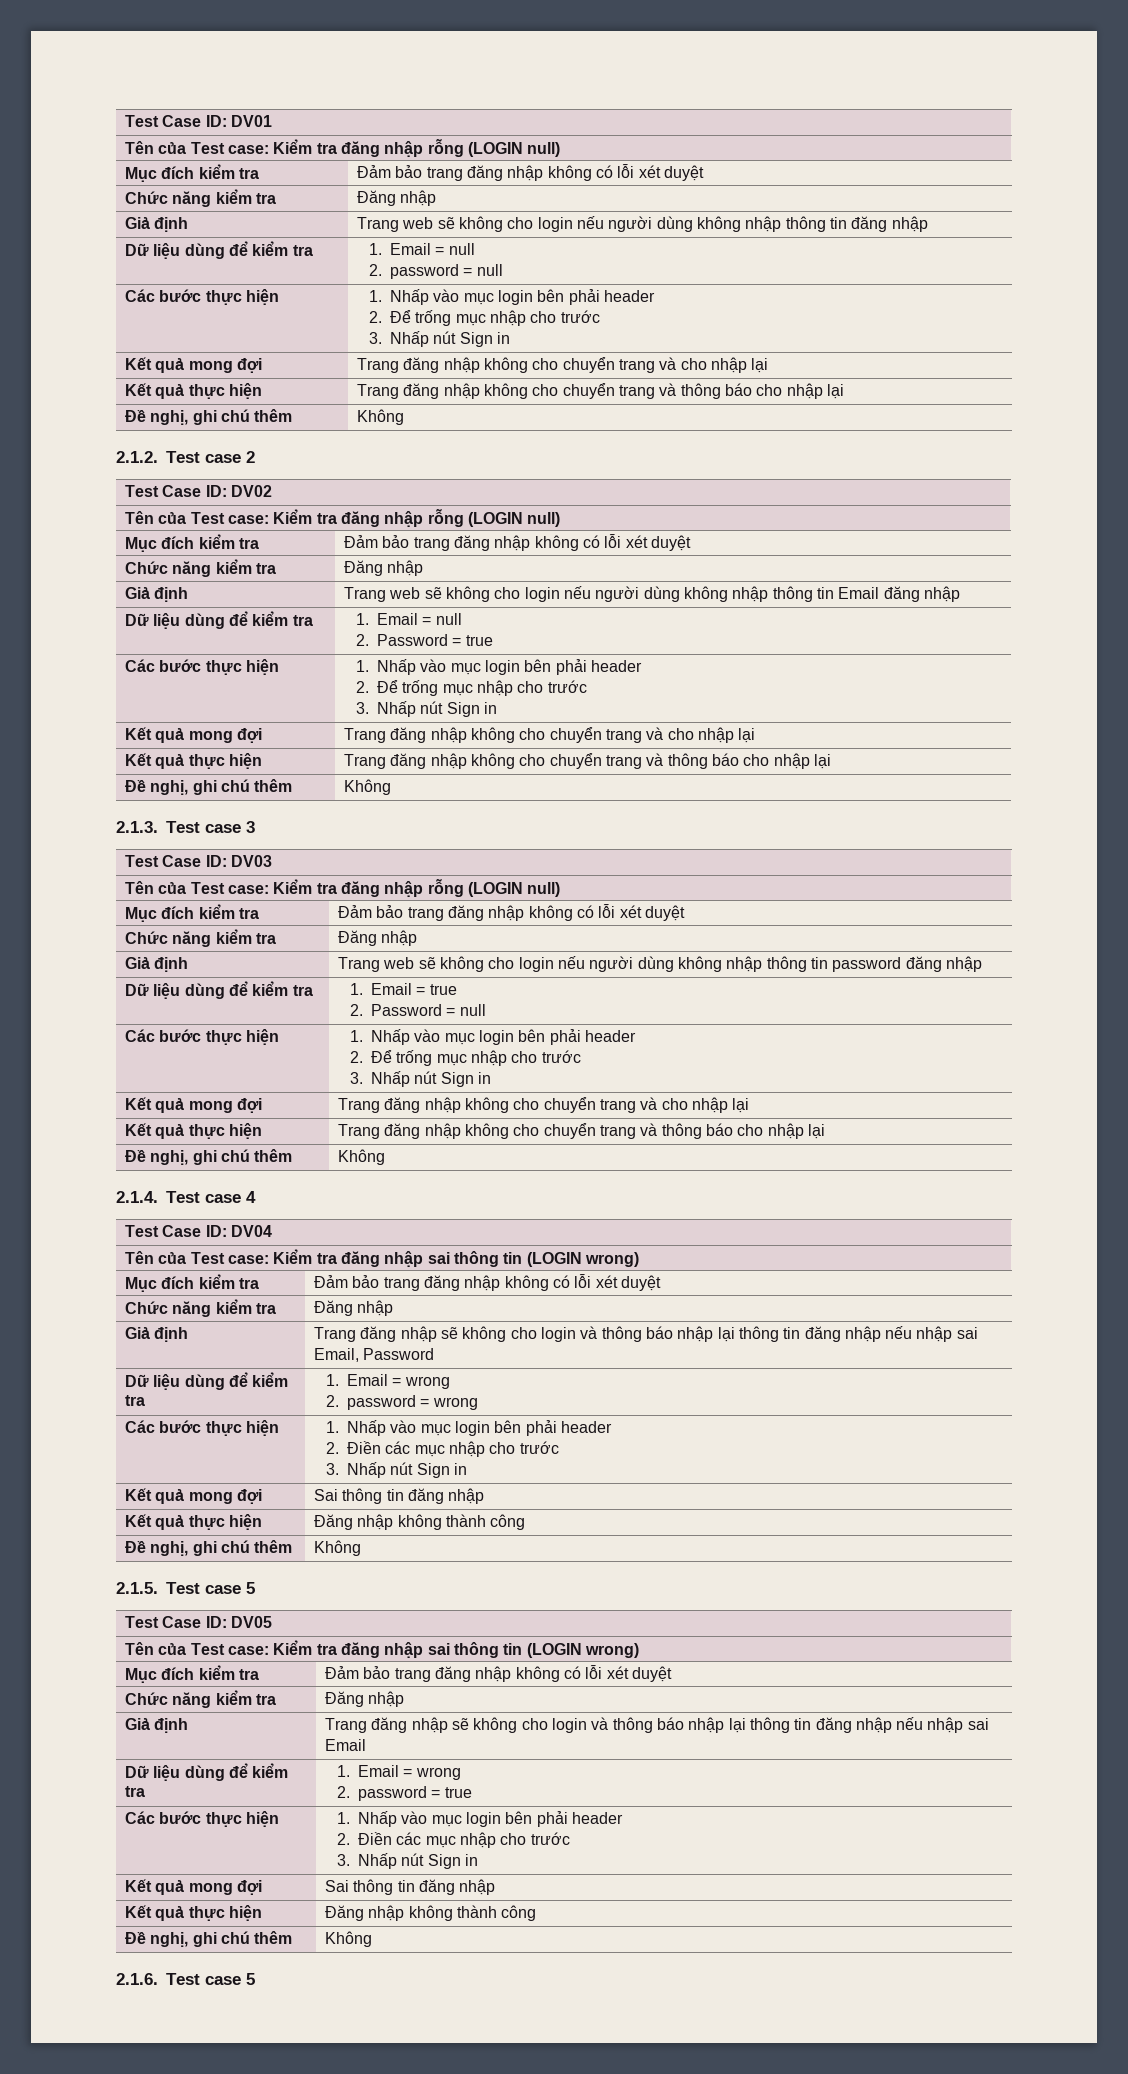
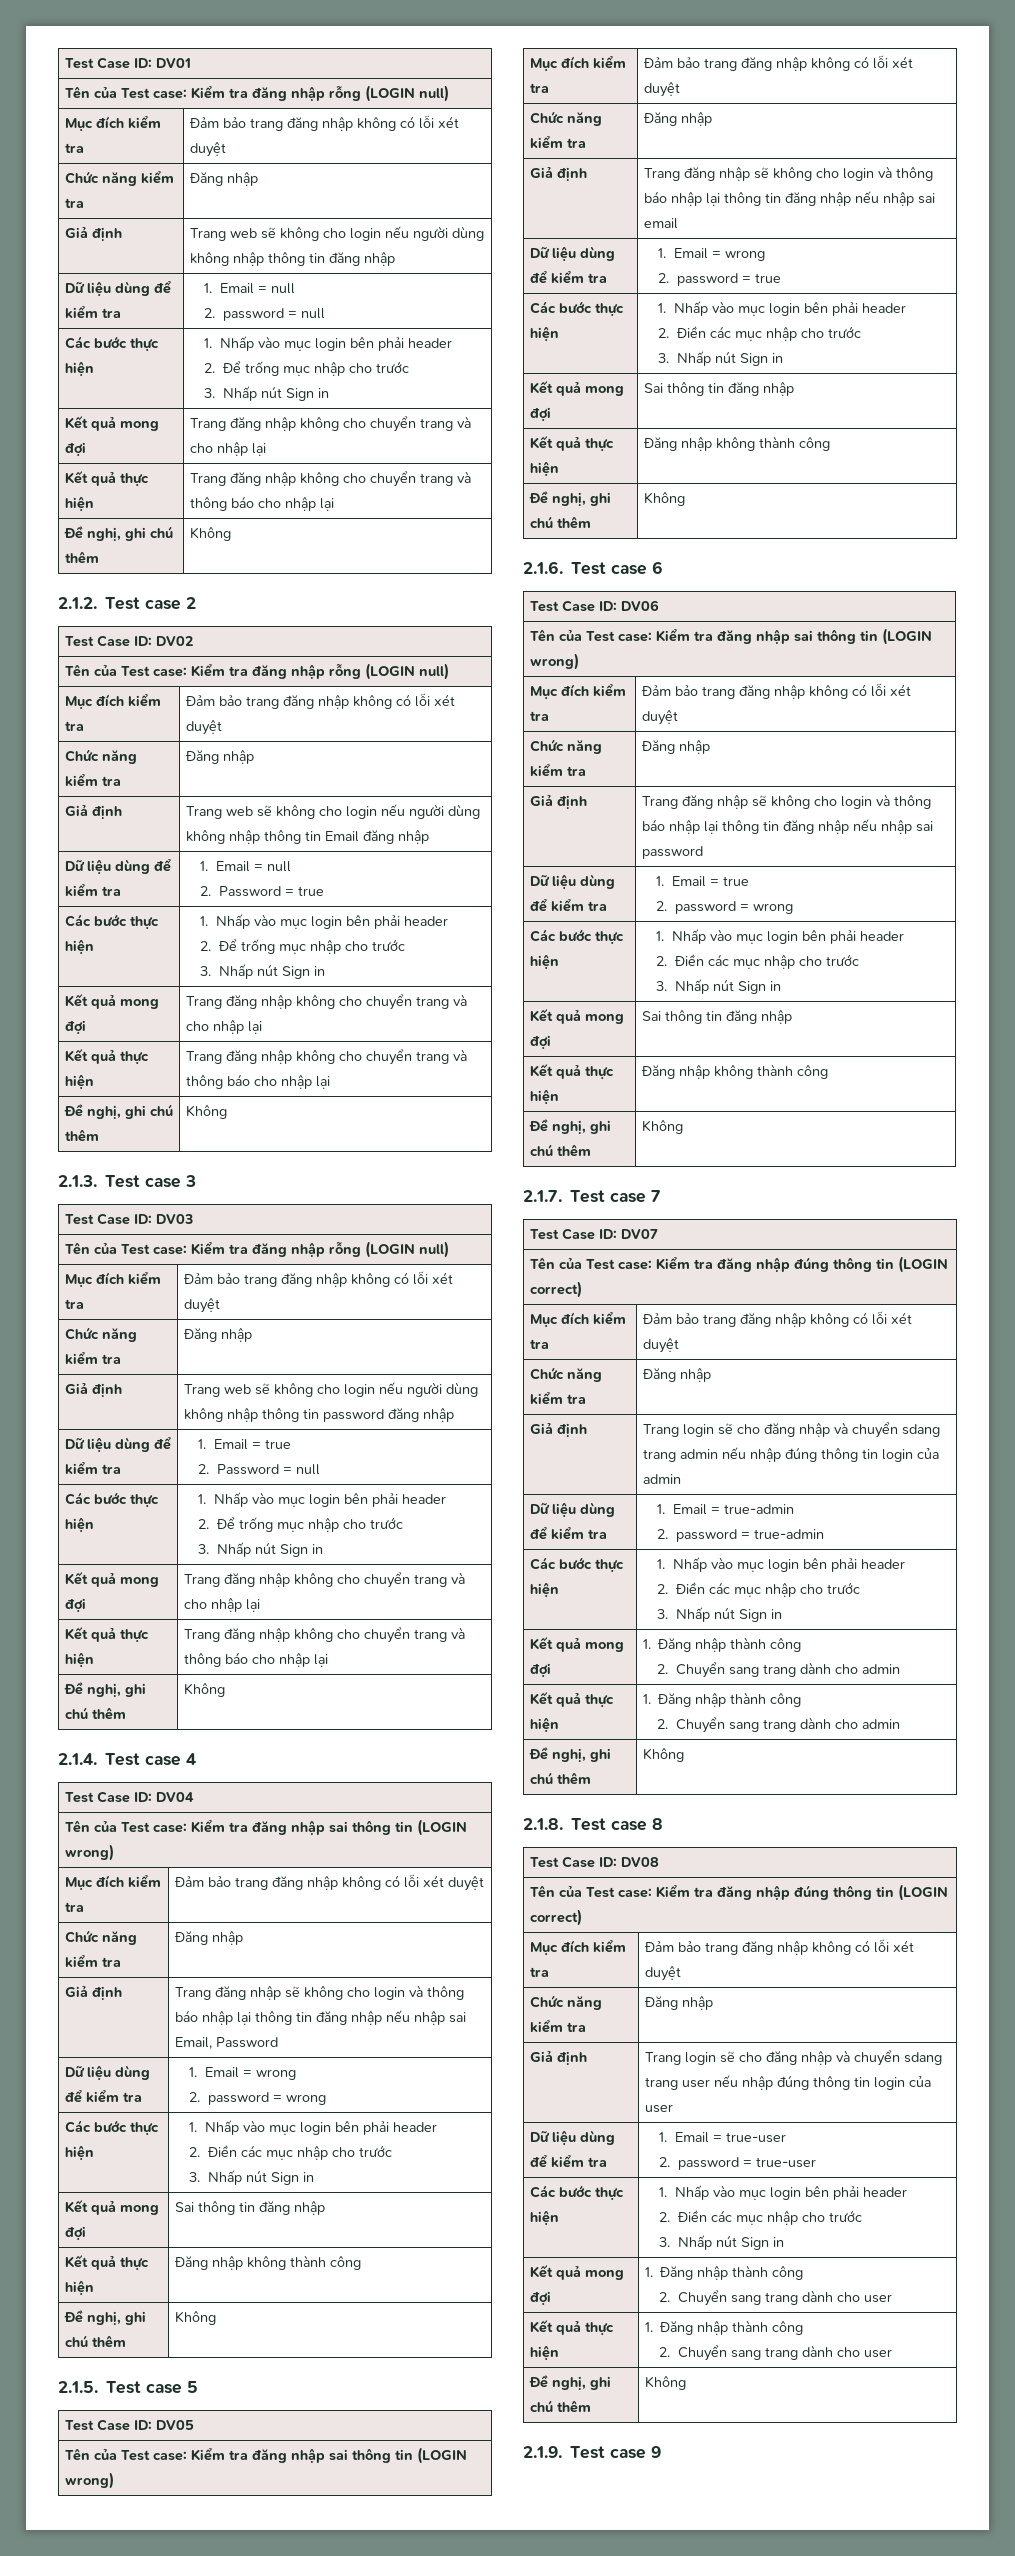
- Giả định | Trang đăng nhập sẽ không cho login và thông báo nhập lại thông tin đăng nhập nếu nhập sai Email
+ Giả định | Trang đăng nhập sẽ không cho login và thông báo nhập lại thông tin đăng nhập nếu nhập sai email
- 2.1.6. Test case 5
+ 2.1.6. Test case 6
+ Test Case ID: DV06
+ Tên của Test case: Kiểm tra đăng nhập sai thông tin (LOGIN wrong)
+ Mục đích kiểm tra | Đảm bảo trang đăng nhập không có lỗi xét duyệt
+ Chức năng kiểm tra | Đăng nhập
+ Giả định | Trang đăng nhập sẽ không cho login và thông báo nhập lại thông tin đăng nhập nếu nhập sai password
+ Dữ liệu dùng để kiểm tra | 1. Email = true
+ 2. password = wrong
+ Các bước thực hiện | 1. Nhấp vào mục login bên phải header
+ 2. Điền các mục nhập cho trước
+ 3. Nhấp nút Sign in
+ Kết quả mong đợi | Sai thông tin đăng nhập
+ Kết quả thực hiện | Đăng nhập không thành công
+ Đề nghị, ghi chú thêm | Không
+ 2.1.7. Test case 7
+ Test Case ID: DV07
+ Tên của Test case: Kiểm tra đăng nhập đúng thông tin (LOGIN correct)
+ Mục đích kiểm tra | Đảm bảo trang đăng nhập không có lỗi xét duyệt
+ Chức năng kiểm tra | Đăng nhập
+ Giả định | Trang login sẽ cho đăng nhập và chuyển sdang trang admin nếu nhập đúng thông tin login của admin
+ Dữ liệu dùng để kiểm tra | 1. Email = true-admin
+ 2. password = true-admin
+ Các bước thực hiện | 1. Nhấp vào mục login bên phải header
+ 2. Điền các mục nhập cho trước
+ 3. Nhấp nút Sign in
+ Kết quả mong đợi | 1. Đăng nhập thành công
+ 2. Chuyển sang trang dành cho admin
+ Kết quả thực hiện | 1. Đăng nhập thành công
+ 2. Chuyển sang trang dành cho admin
+ Đề nghị, ghi chú thêm | Không
+ 2.1.8. Test case 8
+ Test Case ID: DV08
+ Tên của Test case: Kiểm tra đăng nhập đúng thông tin (LOGIN correct)
+ Mục đích kiểm tra | Đảm bảo trang đăng nhập không có lỗi xét duyệt
+ Chức năng kiểm tra | Đăng nhập
+ Giả định | Trang login sẽ cho đăng nhập và chuyển sdang trang user nếu nhập đúng thông tin login của user
+ Dữ liệu dùng để kiểm tra | 1. Email = true-user
+ 2. password = true-user
+ Các bước thực hiện | 1. Nhấp vào mục login bên phải header
+ 2. Điền các mục nhập cho trước
+ 3. Nhấp nút Sign in
+ Kết quả mong đợi | 1. Đăng nhập thành công
+ 2. Chuyển sang trang dành cho user
+ Kết quả thực hiện | 1. Đăng nhập thành công
+ 2. Chuyển sang trang dành cho user
+ Đề nghị, ghi chú thêm | Không
+ 2.1.9. Test case 9

